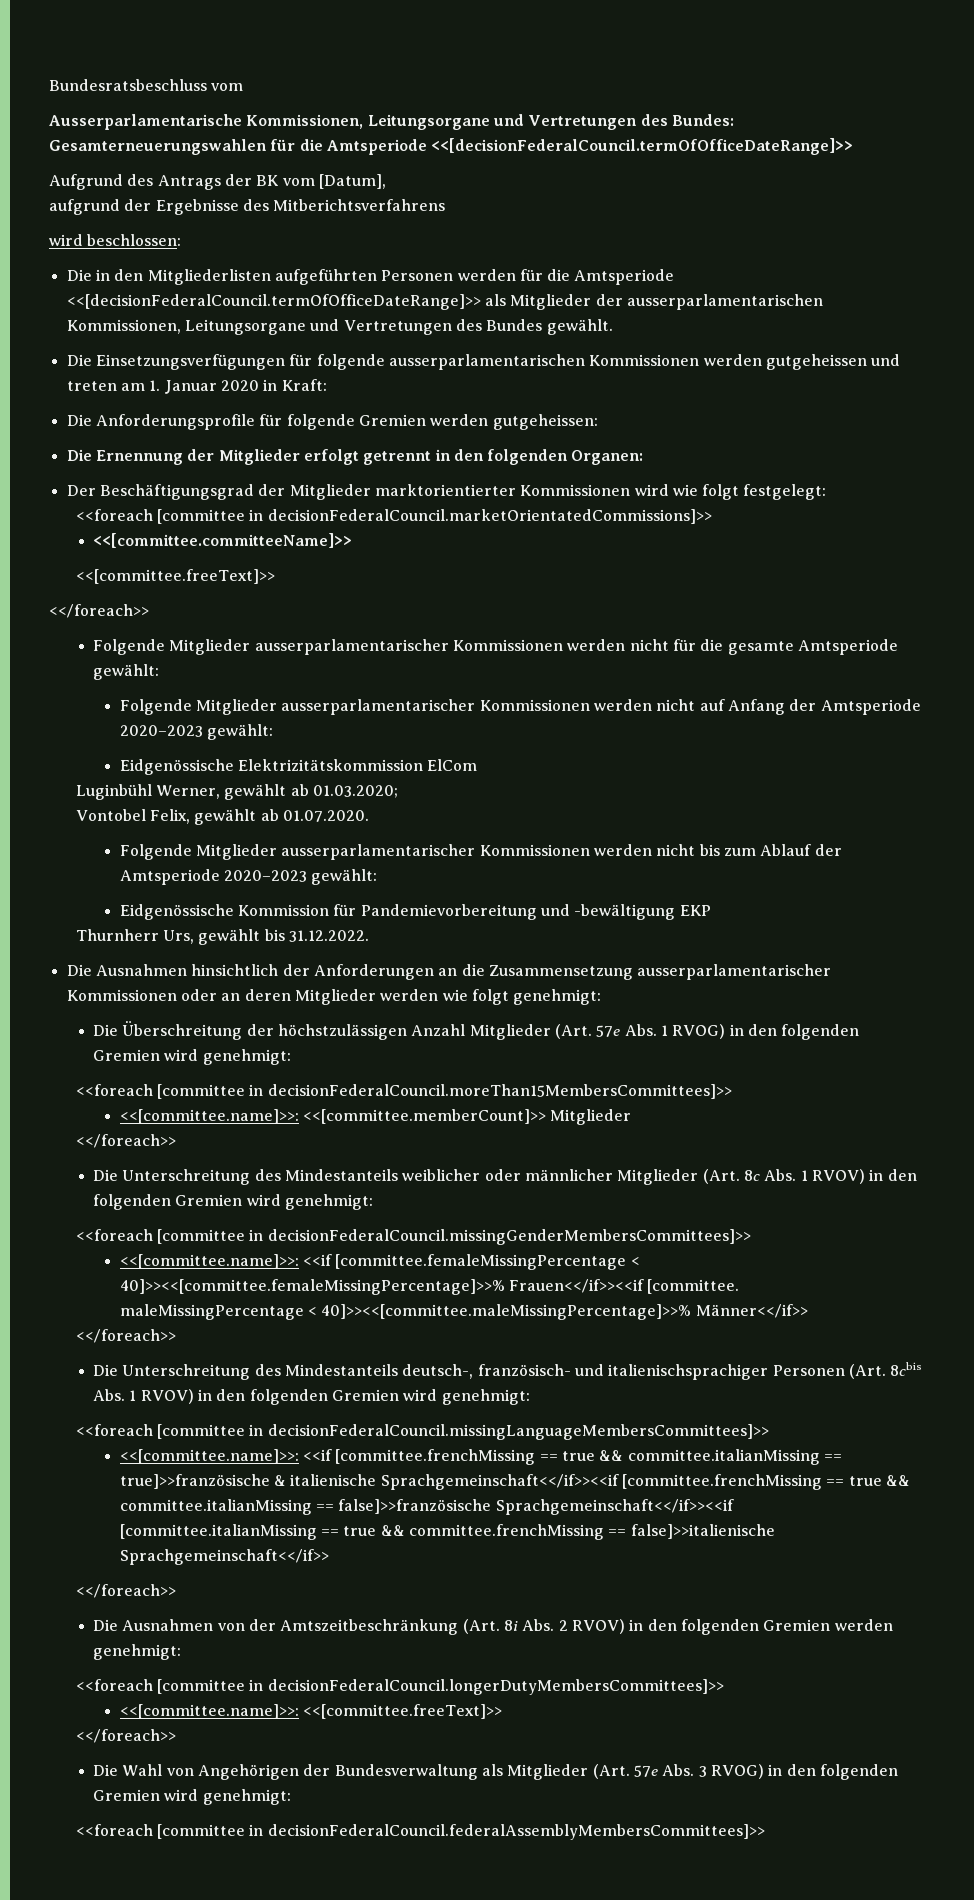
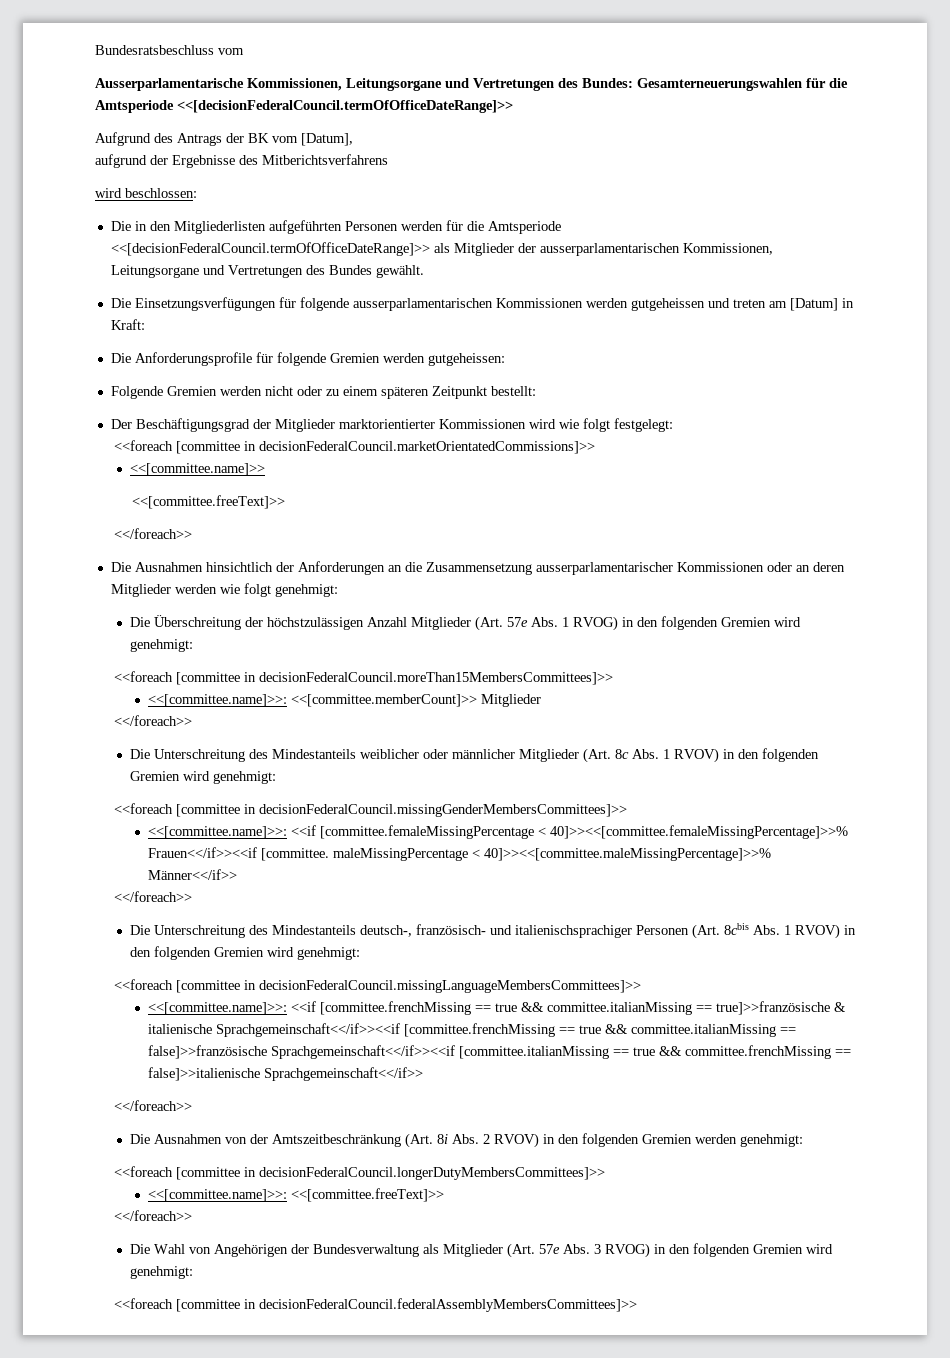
- Die Einsetzungsverfügungen für folgende ausserparlamentarischen Kommissionen werden gutgeheissen und treten am 1. Januar 2020 in Kraft:
+ Die Einsetzungsverfügungen für folgende ausserparlamentarischen Kommissionen werden gutgeheissen und treten am [Datum] in Kraft:
- Die Ernennung der Mitglieder erfolgt getrennt in den folgenden Organen:
+ Folgende Gremien werden nicht oder zu einem späteren Zeitpunkt bestellt:
- <<[committee.committeeName]>>
+ <<[committee.name]>>
  <<[committee.freeText]>>
  <</foreach>>
- Folgende Mitglieder ausserparlamentarischer Kommissionen werden nicht für die gesamte Amtsperiode gewählt:
- Folgende Mitglieder ausserparlamentarischer Kommissionen werden nicht auf Anfang der Amtsperiode 2020–2023 gewählt:
- Eidgenössische Elektrizitätskommission ElCom
- Luginbühl Werner, gewählt ab 01.03.2020;
- Vontobel Felix, gewählt ab 01.07.2020.
- Folgende Mitglieder ausserparlamentarischer Kommissionen werden nicht bis zum Ablauf der Amtsperiode 2020–2023 gewählt:
- Eidgenössische Kommission für Pandemievorbereitung und -bewältigung EKP
- Thurnherr Urs, gewählt bis 31.12.2022.

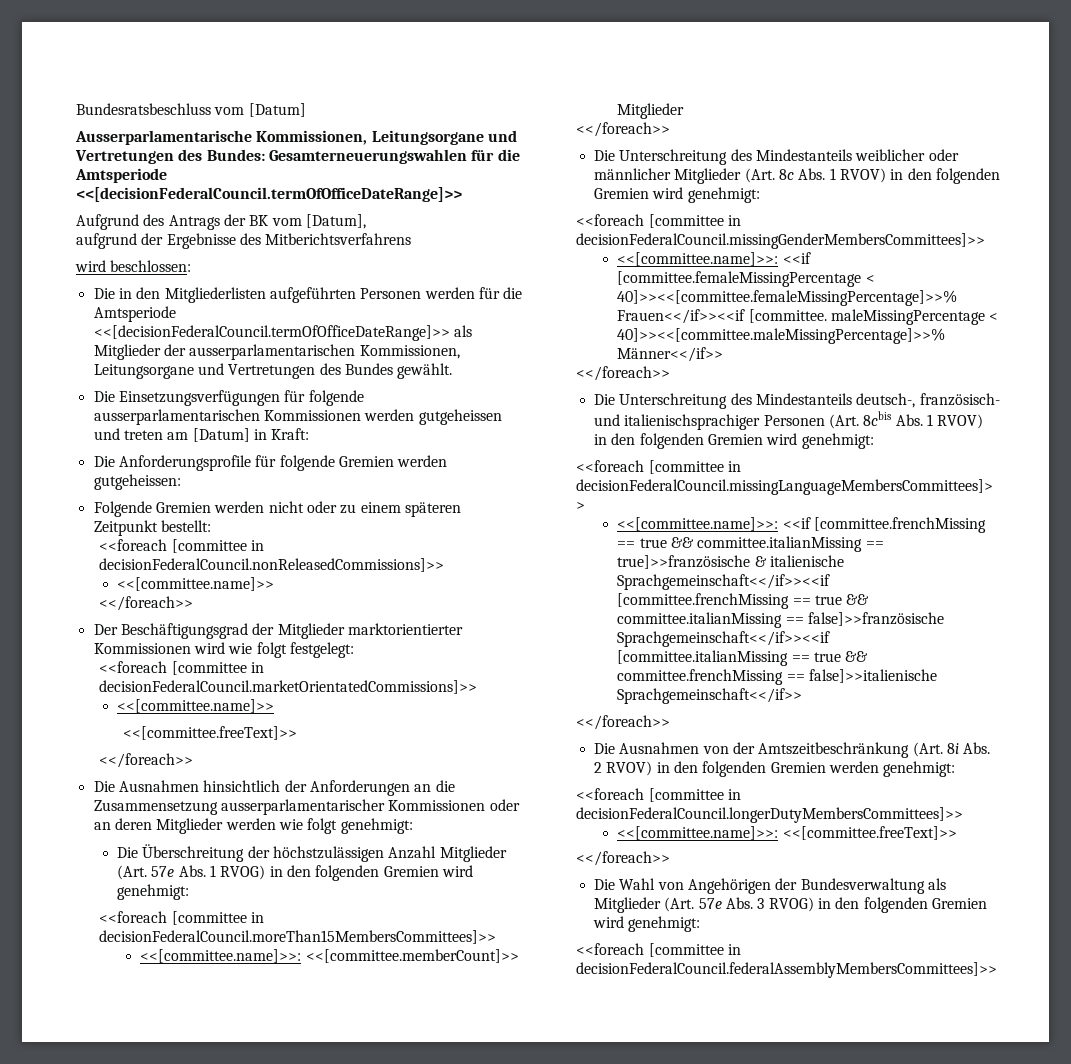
- Bundesratsbeschluss vom
+ Bundesratsbeschluss vom [Datum]
+ <<foreach [committee in decisionFederalCouncil.nonReleasedCommissions]>>
+ <<[committee.name]>>
+ <</foreach>>

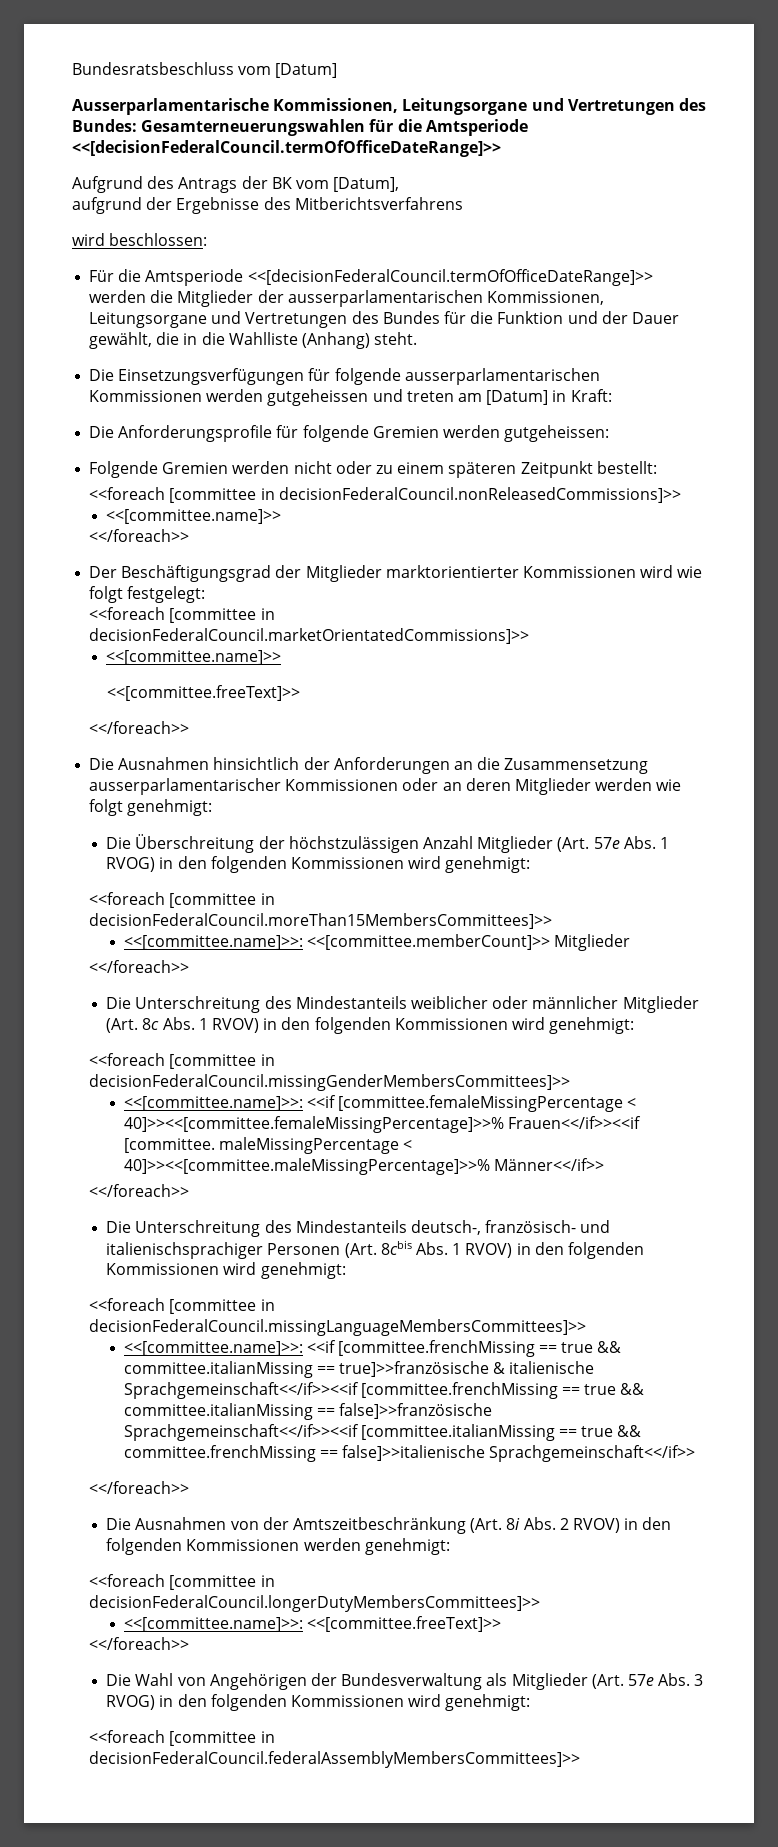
- Die in den Mitgliederlisten aufgeführten Personen werden für die Amtsperiode <<[decisionFederalCouncil.termOfOfficeDateRange]>> als Mitglieder der ausserparlamentarischen Kommissionen, Leitungsorgane und Vertretungen des Bundes gewählt.
+ Für die Amtsperiode <<[decisionFederalCouncil.termOfOfficeDateRange]>> werden die Mitglieder der ausserparlamentarischen Kommissionen, Leitungsorgane und Vertretungen des Bundes für die Funktion und der Dauer gewählt, die in die Wahlliste (Anhang) steht.
- Die Überschreitung der höchstzulässigen Anzahl Mitglieder (Art. 57e Abs. 1 RVOG) in den folgenden Gremien wird genehmigt:
+ Die Überschreitung der höchstzulässigen Anzahl Mitglieder (Art. 57e Abs. 1 RVOG) in den folgenden Kommissionen wird genehmigt:
- Die Unterschreitung des Mindestanteils weiblicher oder männlicher Mitglieder (Art. 8c Abs. 1 RVOV) in den folgenden Gremien wird genehmigt:
+ Die Unterschreitung des Mindestanteils weiblicher oder männlicher Mitglieder (Art. 8c Abs. 1 RVOV) in den folgenden Kommissionen wird genehmigt:
- Die Unterschreitung des Mindestanteils deutsch-, französisch- und italienischsprachiger Personen (Art. 8cbis Abs. 1 RVOV) in den folgenden Gremien wird genehmigt:
+ Die Unterschreitung des Mindestanteils deutsch-, französisch- und italienischsprachiger Personen (Art. 8cbis Abs. 1 RVOV) in den folgenden Kommissionen wird genehmigt:
- Die Ausnahmen von der Amtszeitbeschränkung (Art. 8i Abs. 2 RVOV) in den folgenden Gremien werden genehmigt:
+ Die Ausnahmen von der Amtszeitbeschränkung (Art. 8i Abs. 2 RVOV) in den folgenden Kommissionen werden genehmigt:
- Die Wahl von Angehörigen der Bundesverwaltung als Mitglieder (Art. 57e Abs. 3 RVOG) in den folgenden Gremien wird genehmigt:
+ Die Wahl von Angehörigen der Bundesverwaltung als Mitglieder (Art. 57e Abs. 3 RVOG) in den folgenden Kommissionen wird genehmigt:

